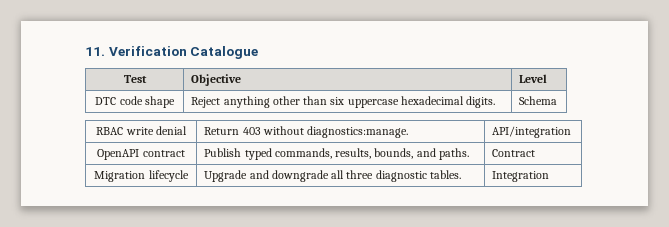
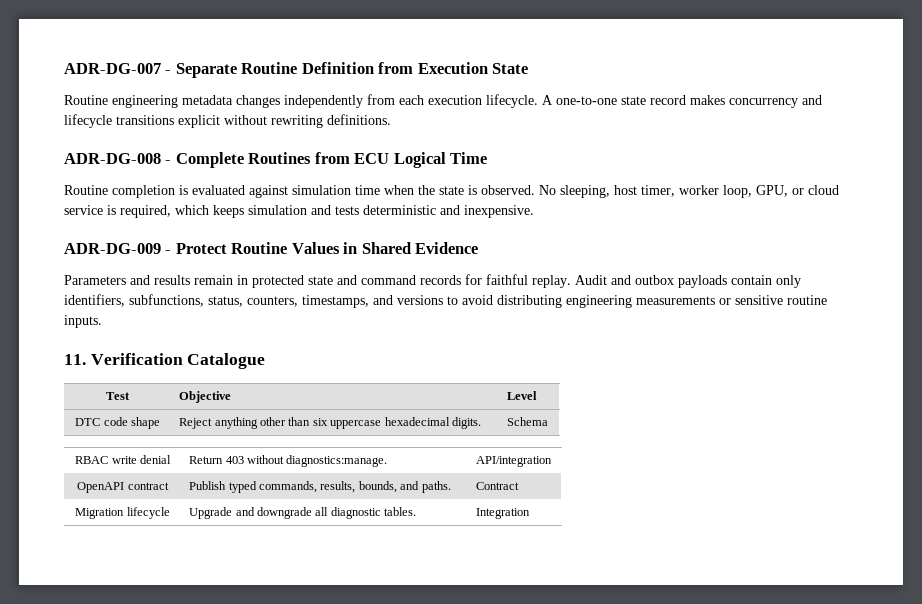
+ ADR-DG-007 - Separate Routine Definition from Execution State
+ Routine engineering metadata changes independently from each execution lifecycle. A one-to-one state record makes concurrency and lifecycle transitions explicit without rewriting definitions.
+ ADR-DG-008 - Complete Routines from ECU Logical Time
+ Routine completion is evaluated against simulation time when the state is observed. No sleeping, host timer, worker loop, GPU, or cloud service is required, which keeps simulation and tests deterministic and inexpensive.
+ ADR-DG-009 - Protect Routine Values in Shared Evidence
+ Parameters and results remain in protected state and command records for faithful replay. Audit and outbox payloads contain only identifiers, subfunctions, status, counters, timestamps, and versions to avoid distributing engineering measurements or sensitive routine inputs.
- Migration lifecycle | Upgrade and downgrade all three diagnostic tables. | Integration
+ Migration lifecycle | Upgrade and downgrade all diagnostic tables. | Integration

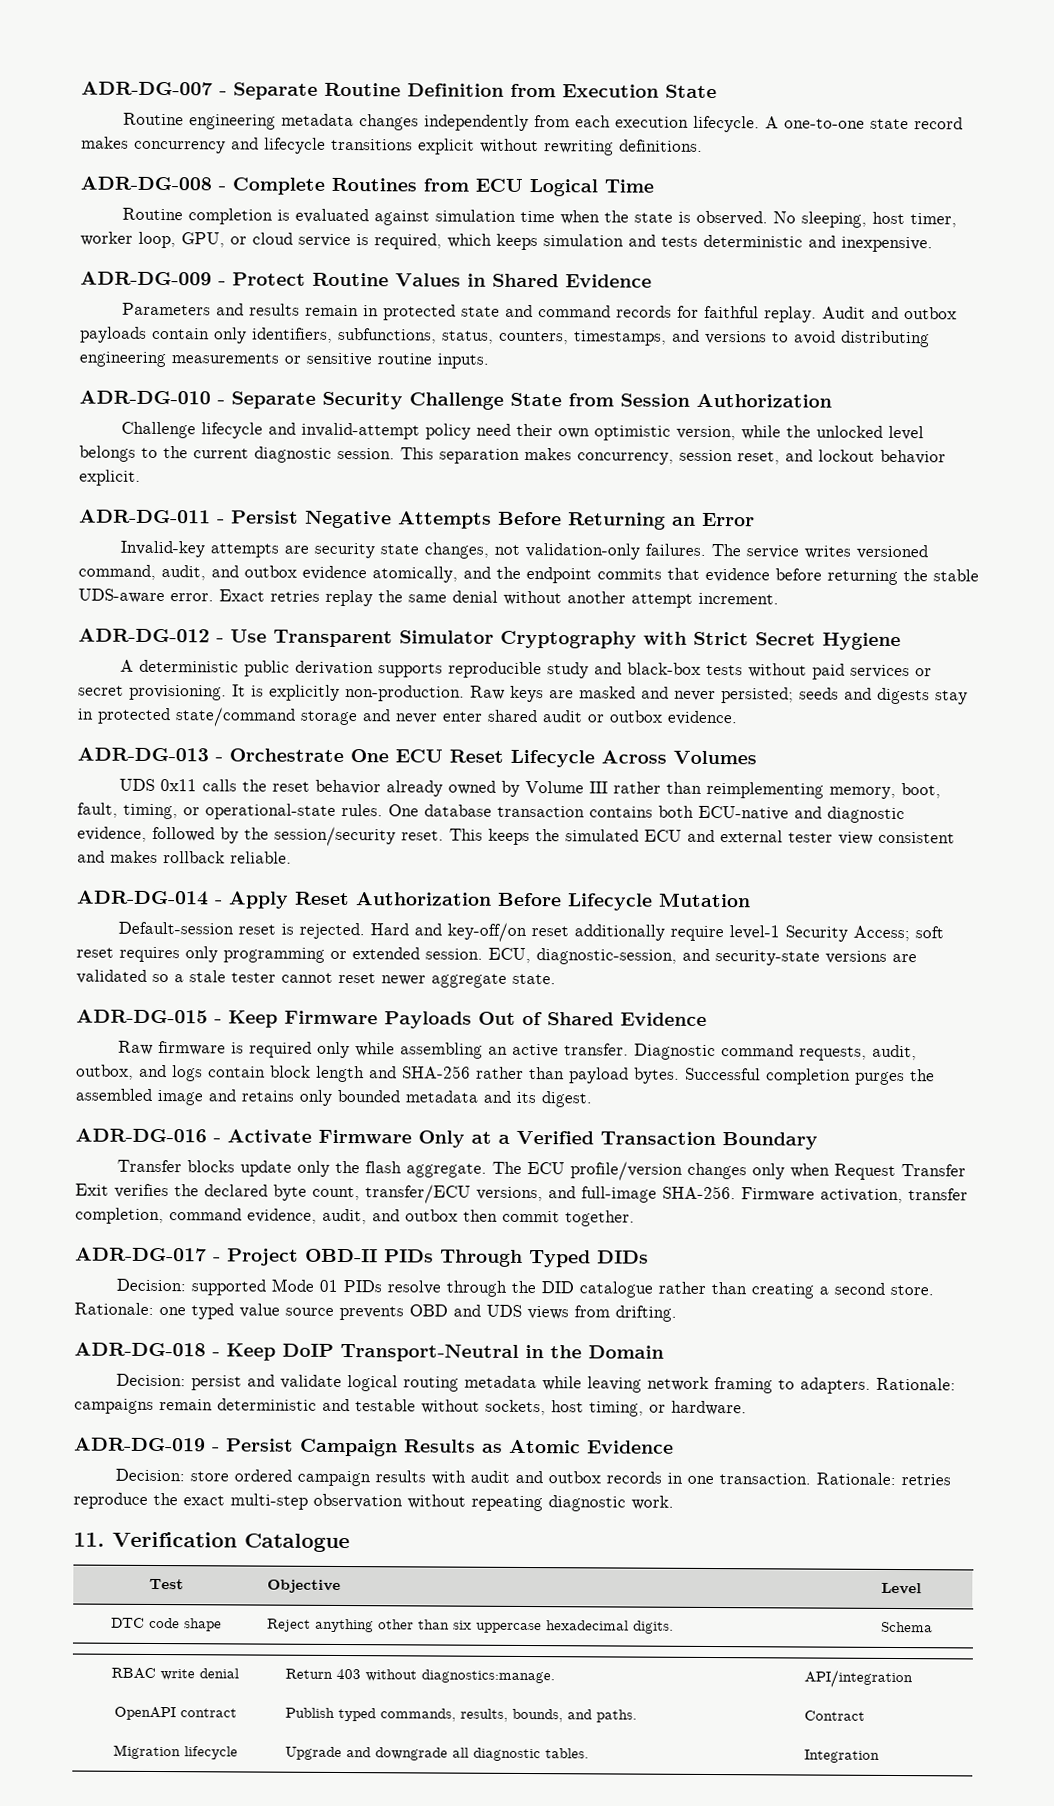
+ ADR-DG-010 - Separate Security Challenge State from Session Authorization
+ Challenge lifecycle and invalid-attempt policy need their own optimistic version, while the unlocked level belongs to the current diagnostic session. This separation makes concurrency, session reset, and lockout behavior explicit.
+ ADR-DG-011 - Persist Negative Attempts Before Returning an Error
+ Invalid-key attempts are security state changes, not validation-only failures. The service writes versioned command, audit, and outbox evidence atomically, and the endpoint commits that evidence before returning the stable UDS-aware error. Exact retries replay the same denial without another attempt increment.
+ ADR-DG-012 - Use Transparent Simulator Cryptography with Strict Secret Hygiene
+ A deterministic public derivation supports reproducible study and black-box tests without paid services or secret provisioning. It is explicitly non-production. Raw keys are masked and never persisted; seeds and digests stay in protected state/command storage and never enter shared audit or outbox evidence.
+ ADR-DG-013 - Orchestrate One ECU Reset Lifecycle Across Volumes
+ UDS 0x11 calls the reset behavior already owned by Volume III rather than reimplementing memory, boot, fault, timing, or operational-state rules. One database transaction contains both ECU-native and diagnostic evidence, followed by the session/security reset. This keeps the simulated ECU and external tester view consistent and makes rollback reliable.
+ ADR-DG-014 - Apply Reset Authorization Before Lifecycle Mutation
+ Default-session reset is rejected. Hard and key-off/on reset additionally require level-1 Security Access; soft reset requires only programming or extended session. ECU, diagnostic-session, and security-state versions are validated so a stale tester cannot reset newer aggregate state.
+ ADR-DG-015 - Keep Firmware Payloads Out of Shared Evidence
+ Raw firmware is required only while assembling an active transfer. Diagnostic command requests, audit, outbox, and logs contain block length and SHA-256 rather than payload bytes. Successful completion purges the assembled image and retains only bounded metadata and its digest.
+ ADR-DG-016 - Activate Firmware Only at a Verified Transaction Boundary
+ Transfer blocks update only the flash aggregate. The ECU profile/version changes only when Request Transfer Exit verifies the declared byte count, transfer/ECU versions, and full-image SHA-256. Firmware activation, transfer completion, command evidence, audit, and outbox then commit together.
+ ADR-DG-017 - Project OBD-II PIDs Through Typed DIDs
+ Decision: supported Mode 01 PIDs resolve through the DID catalogue rather than creating a second store. Rationale: one typed value source prevents OBD and UDS views from drifting.
+ ADR-DG-018 - Keep DoIP Transport-Neutral in the Domain
+ Decision: persist and validate logical routing metadata while leaving network framing to adapters. Rationale: campaigns remain deterministic and testable without sockets, host timing, or hardware.
+ ADR-DG-019 - Persist Campaign Results as Atomic Evidence
+ Decision: store ordered campaign results with audit and outbox records in one transaction. Rationale: retries reproduce the exact multi-step observation without repeating diagnostic work.

